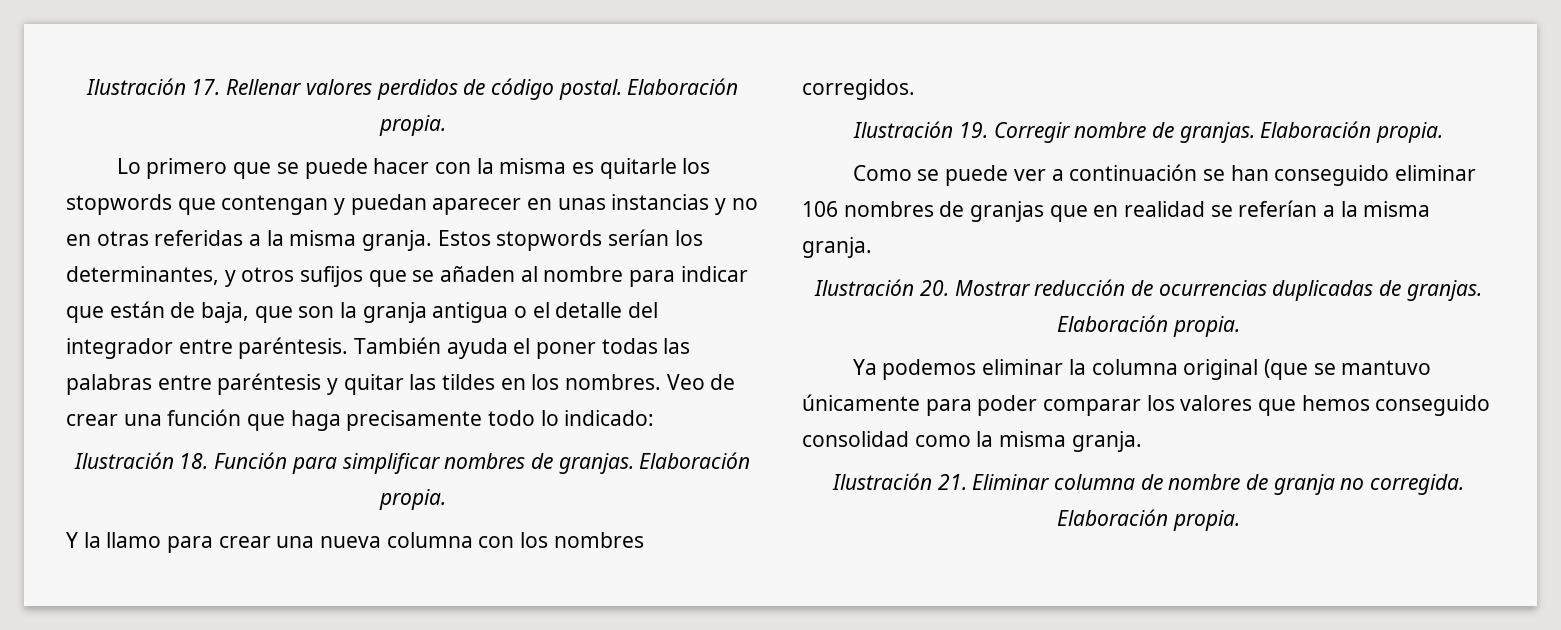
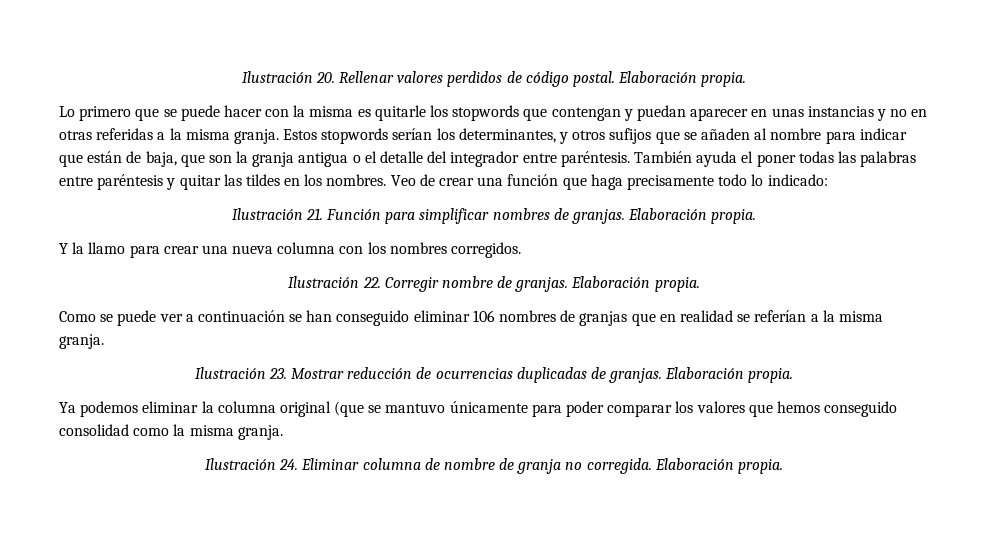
- Ilustración 17. Rellenar valores perdidos de código postal.
+ Ilustración 20. Rellenar valores perdidos de código postal.
- Ilustración 18. Función para simplificar nombres de granjas.
+ Ilustración 21. Función para simplificar nombres de granjas.
- Ilustración 19. Corregir nombre de granjas.
+ Ilustración 22. Corregir nombre de granjas.
- Ilustración 20. Mostrar reducción de ocurrencias duplicadas de granjas.
+ Ilustración 23. Mostrar reducción de ocurrencias duplicadas de granjas.
- Ilustración 21. Eliminar columna de nombre de granja no corregida.
+ Ilustración 24. Eliminar columna de nombre de granja no corregida.

